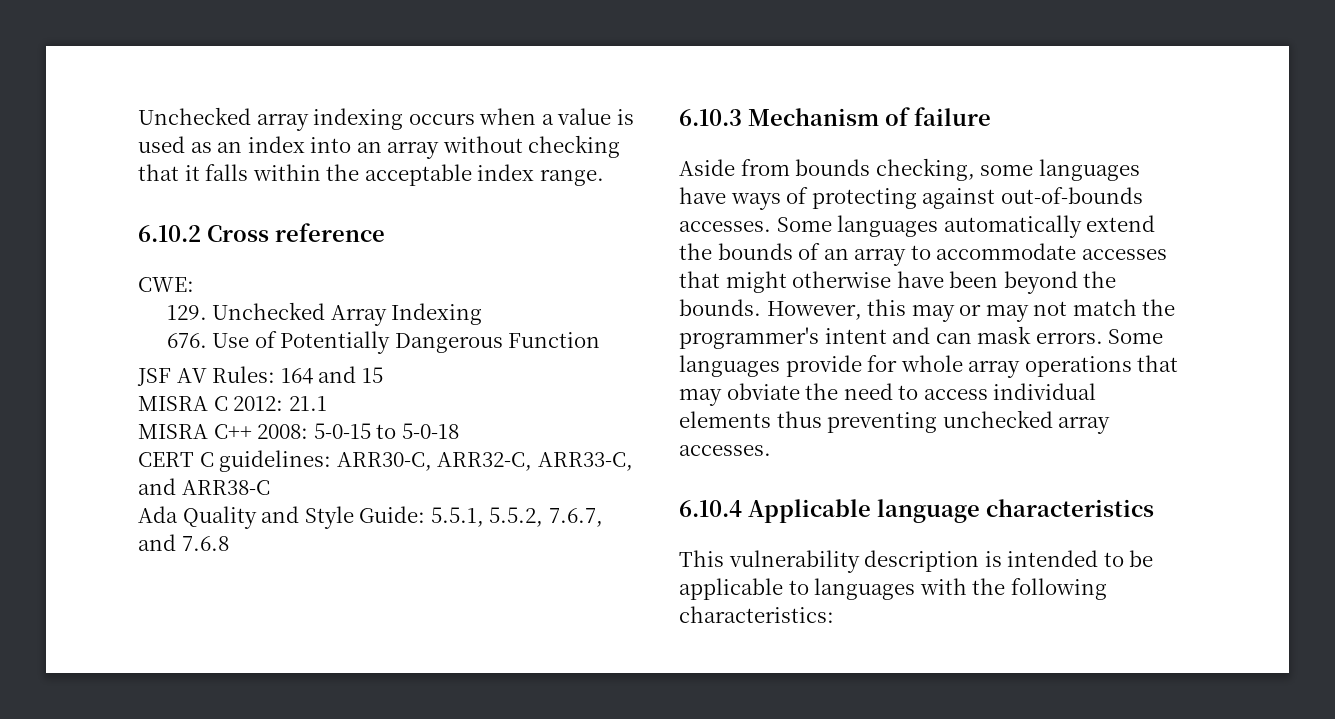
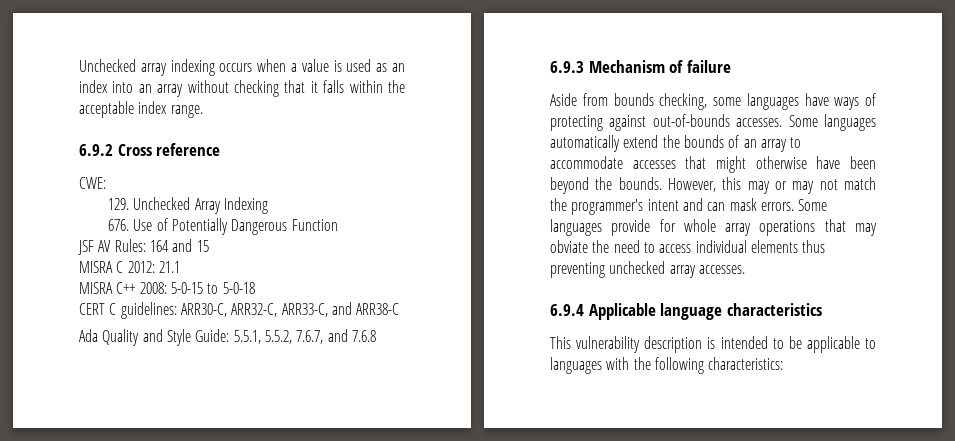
- 6.10.2 Cross reference
+ 6.9.2 Cross reference
- 6.10.3 Mechanism of failure
+ 6.9.3 Mechanism of failure
- 6.10.4 Applicable language characteristics
+ 6.9.4 Applicable language characteristics

